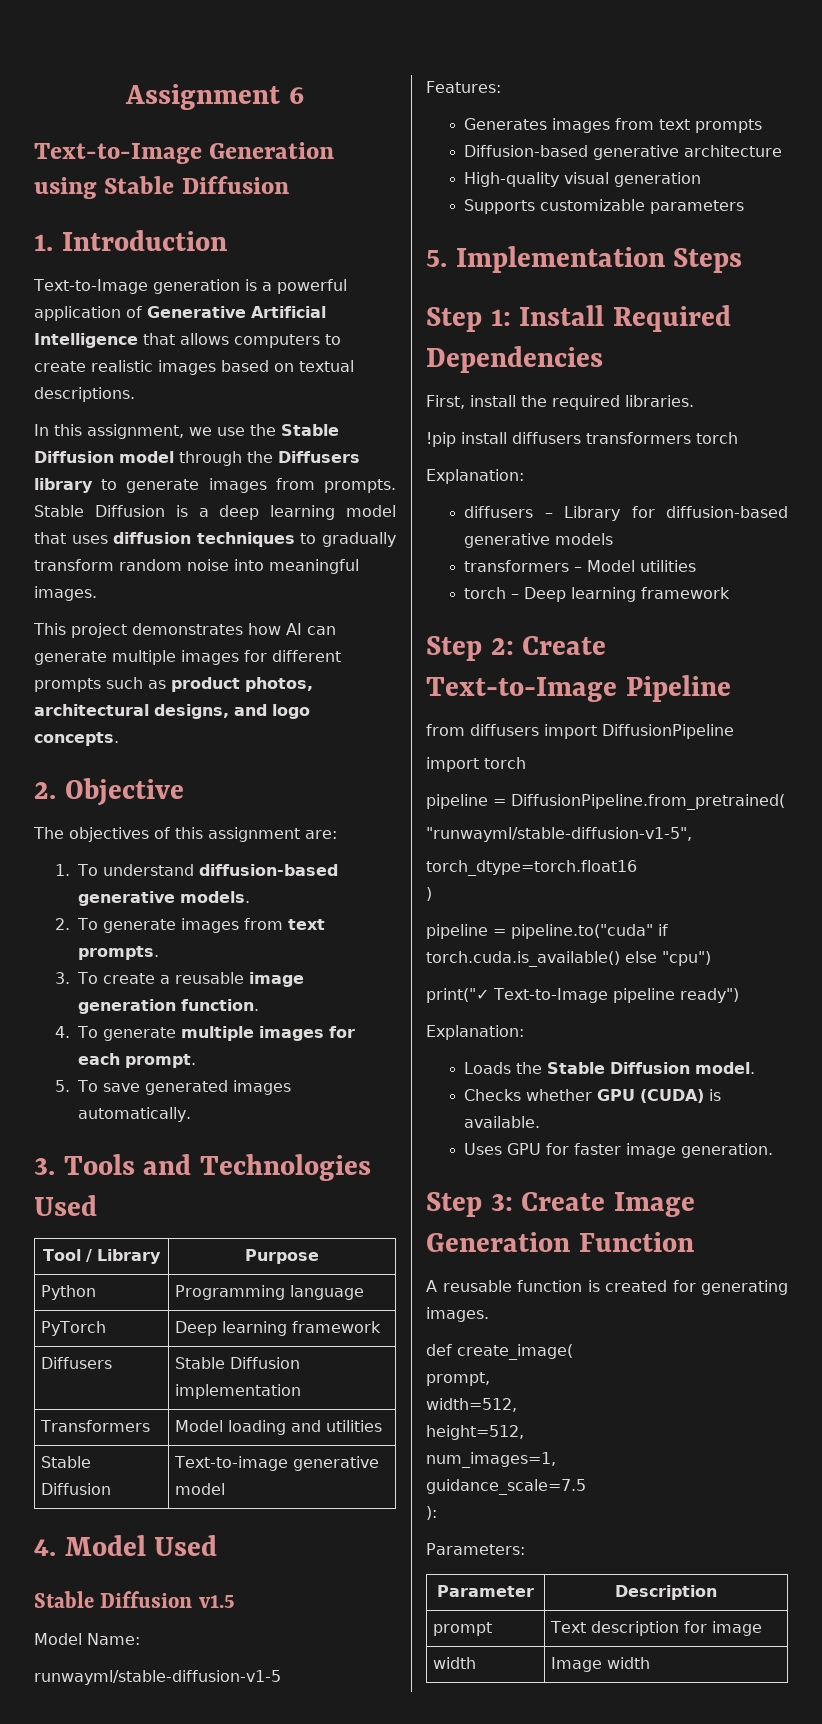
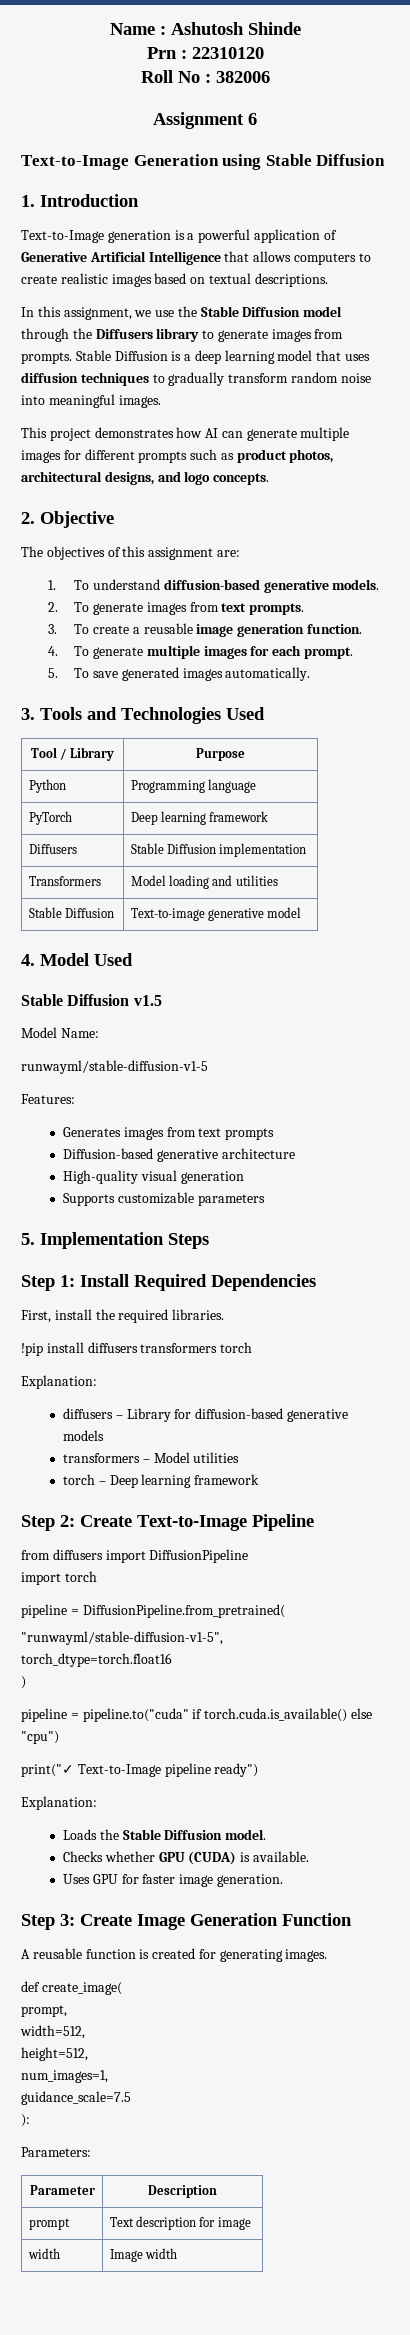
+ Name : Ashutosh Shinde
+ Prn : 22310120
+ Roll No : 382006

